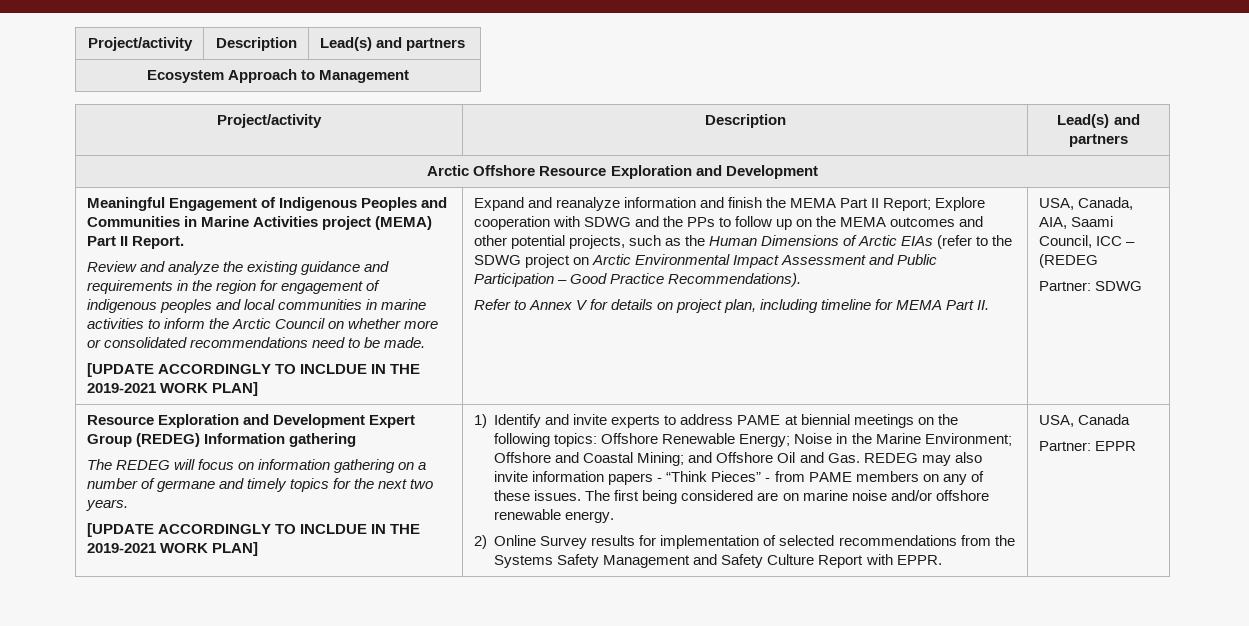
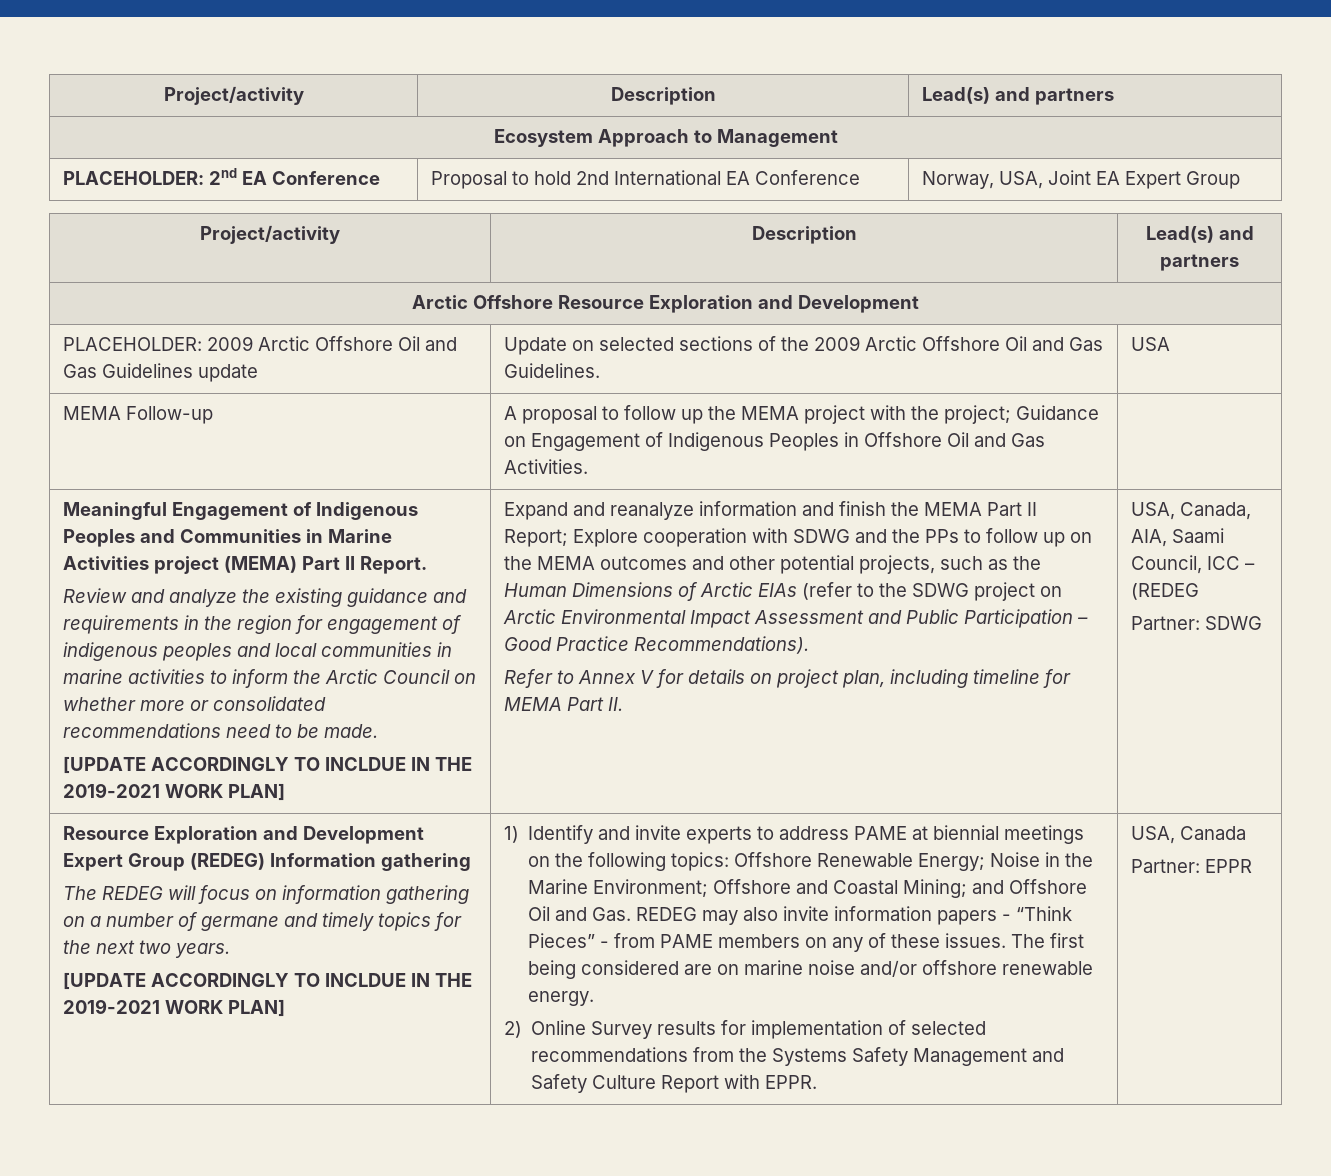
+ PLACEHOLDER: 2nd EA Conference | Proposal to hold 2nd International EA Conference | Norway, USA, Joint EA Expert Group
+ PLACEHOLDER: 2009 Arctic Offshore Oil and Gas Guidelines update | Update on selected sections of the 2009 Arctic Offshore Oil and Gas Guidelines. | USA
+ MEMA Follow-up | A proposal to follow up the MEMA project with the project; Guidance on Engagement of Indigenous Peoples in Offshore Oil and Gas Activities. |

